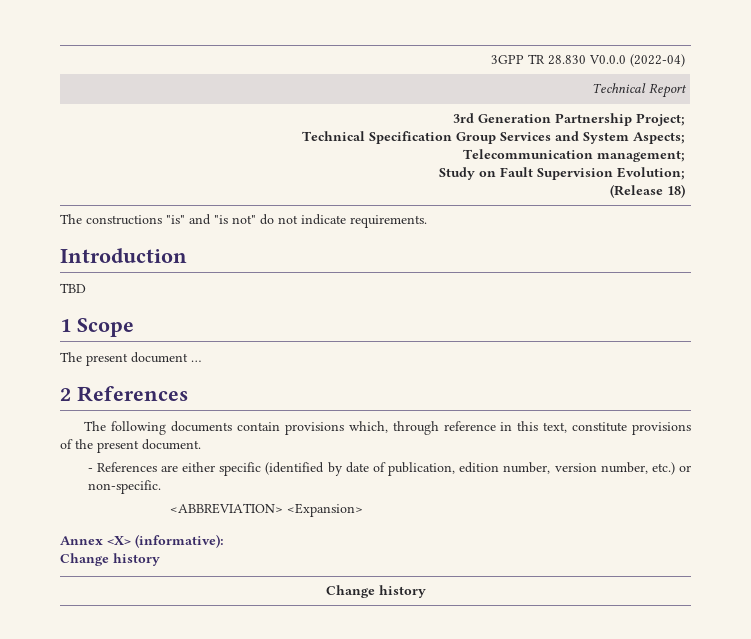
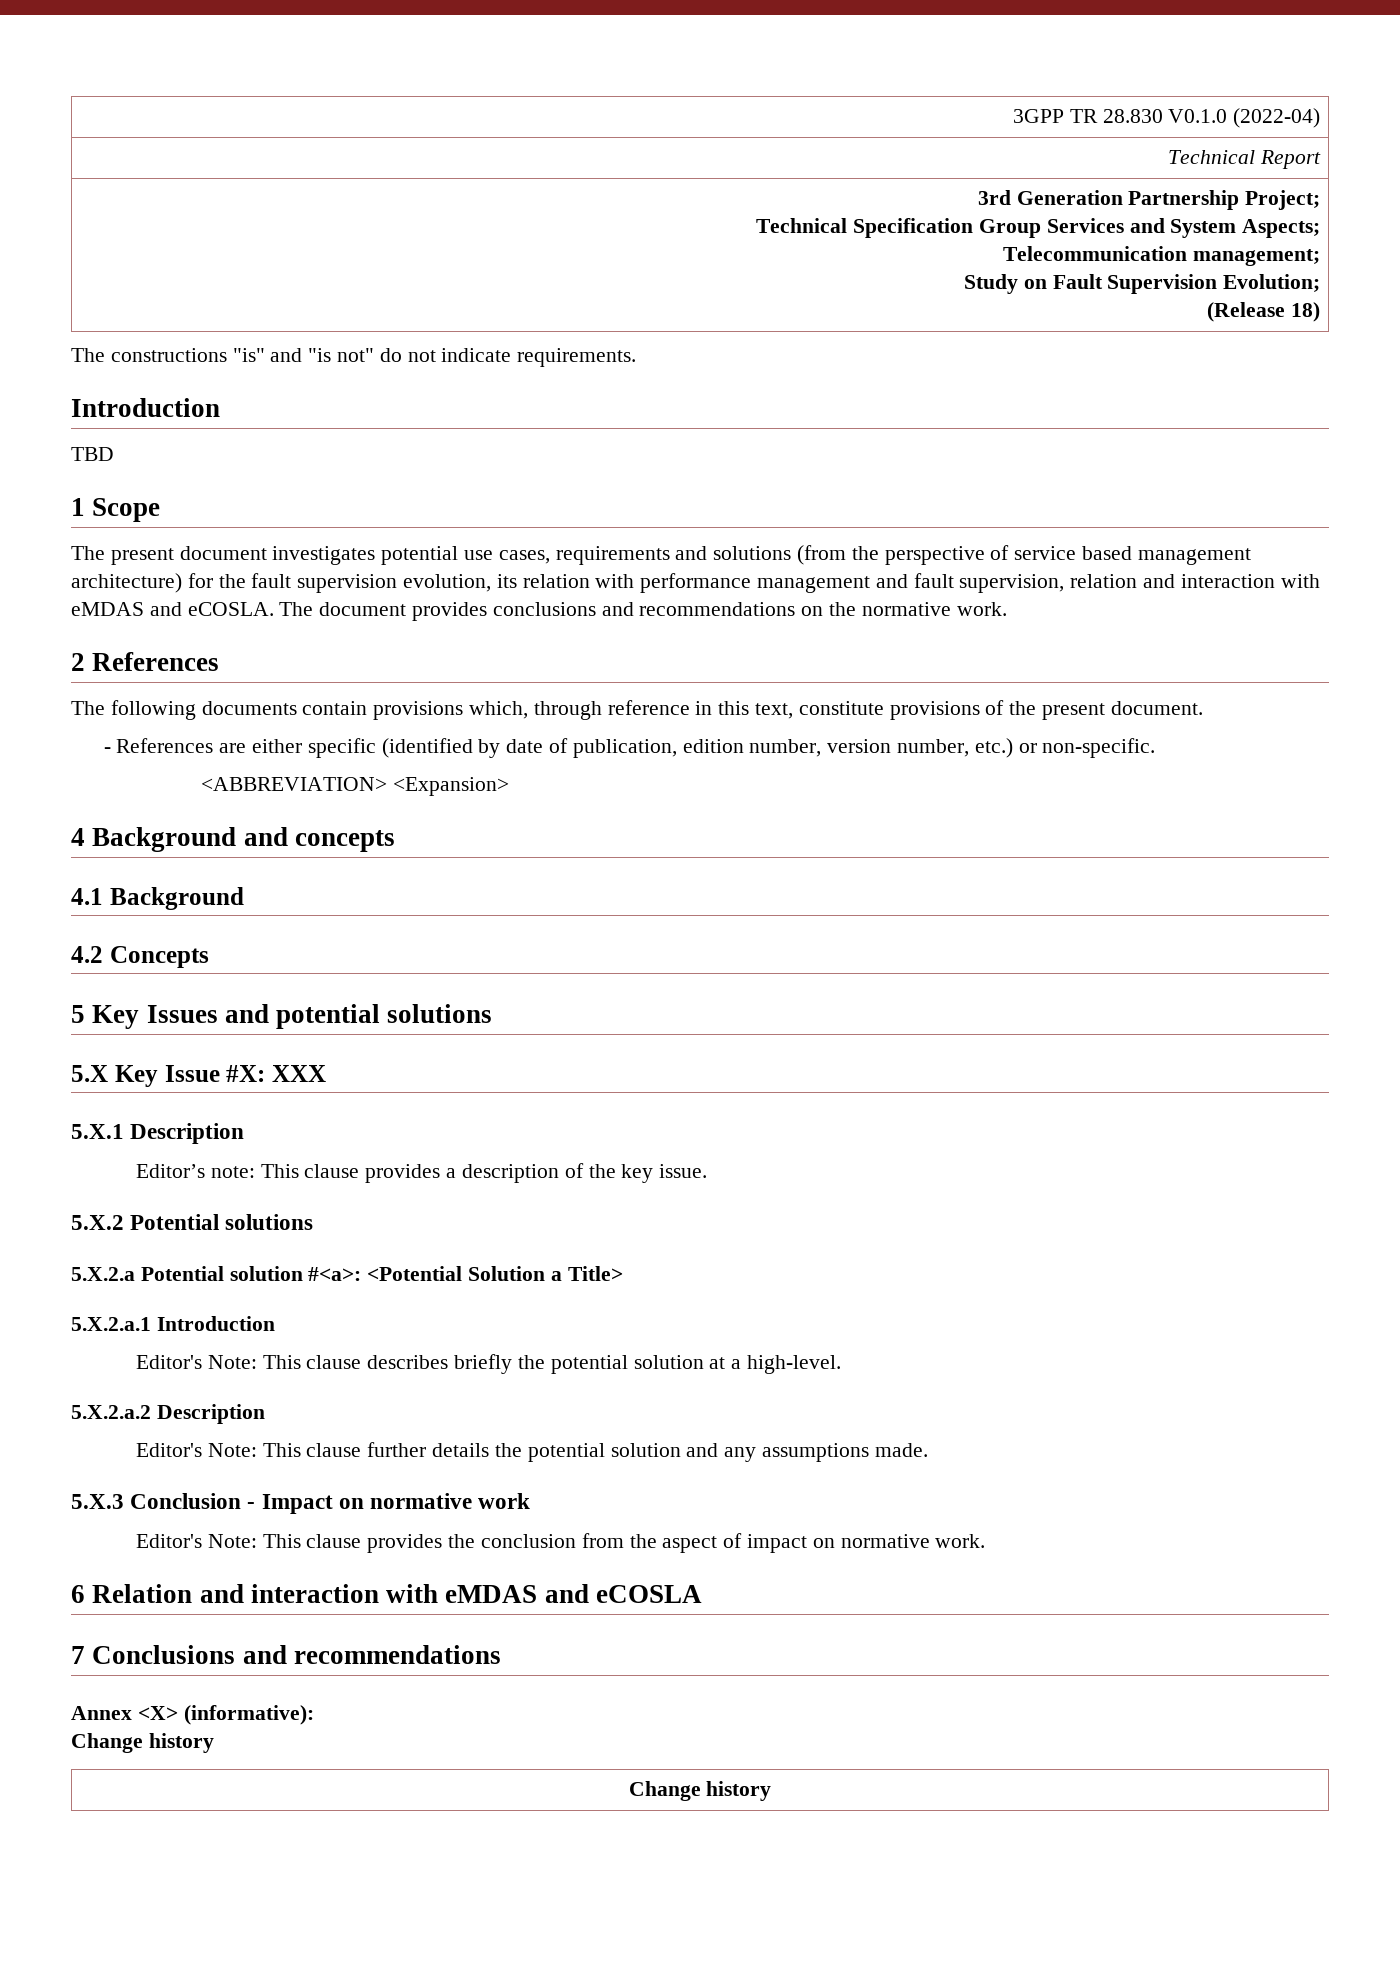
- 3GPP TR 28.830 V0.0.0 (2022-04)
+ 3GPP TR 28.830 V0.1.0 (2022-04)
- The present document …
+ The present document investigates potential use cases, requirements and solutions (from the perspective of service based management architecture) for the fault supervision evolution, its relation with performance management and fault supervision, relation and interaction with eMDAS and eCOSLA. The document provides conclusions and recommendations on the normative work.
+ 4 Background and concepts
+ 4.1 Background
+ 4.2 Concepts
+ 5 Key Issues and potential solutions
+ 5.X Key Issue #X: XXX
+ 5.X.1 Description
+ Editor’s note: This clause provides a description of the key issue.
+ 5.X.2 Potential solutions
+ 5.X.2.a Potential solution #<a>: <Potential Solution a Title>
+ 5.X.2.a.1 Introduction
+ Editor's Note: This clause describes briefly the potential solution at a high-level.
+ 5.X.2.a.2 Description
+ Editor's Note: This clause further details the potential solution and any assumptions made.
+ 5.X.3 Conclusion - Impact on normative work
+ Editor's Note: This clause provides the conclusion from the aspect of impact on normative work.
+ 6 Relation and interaction with eMDAS and eCOSLA
+ 7 Conclusions and recommendations

